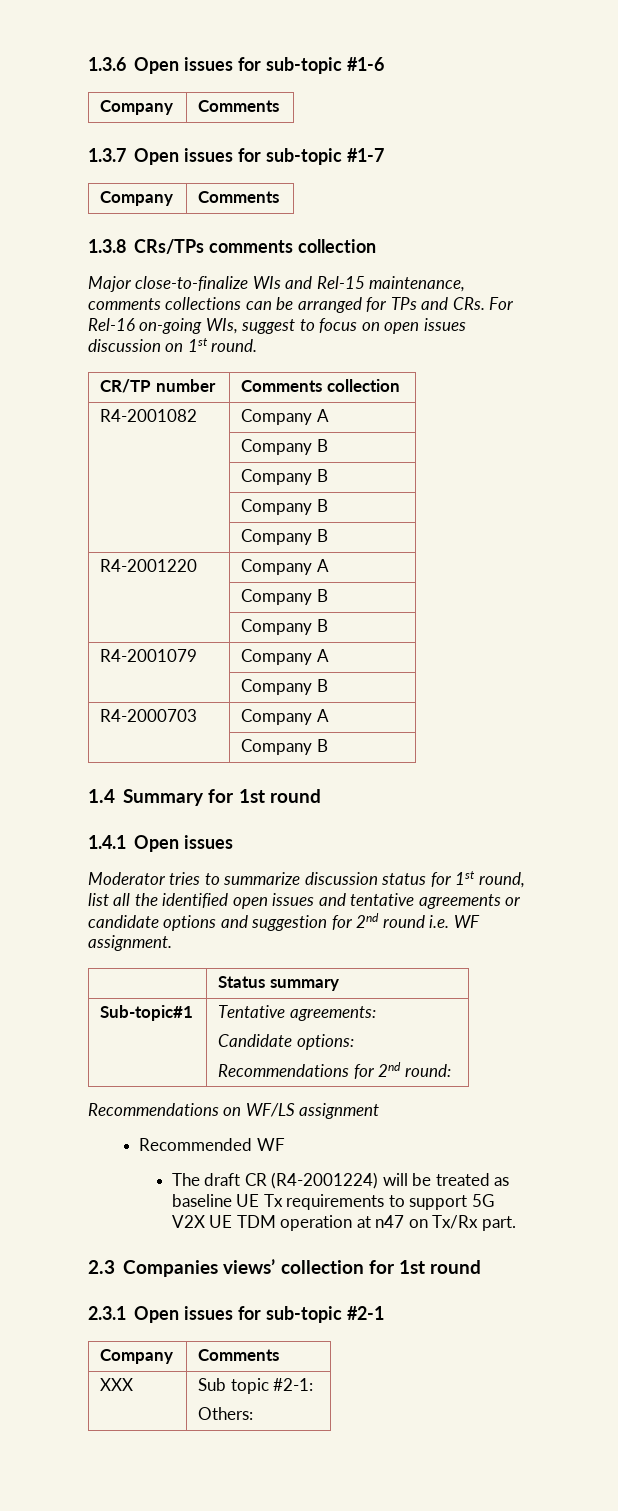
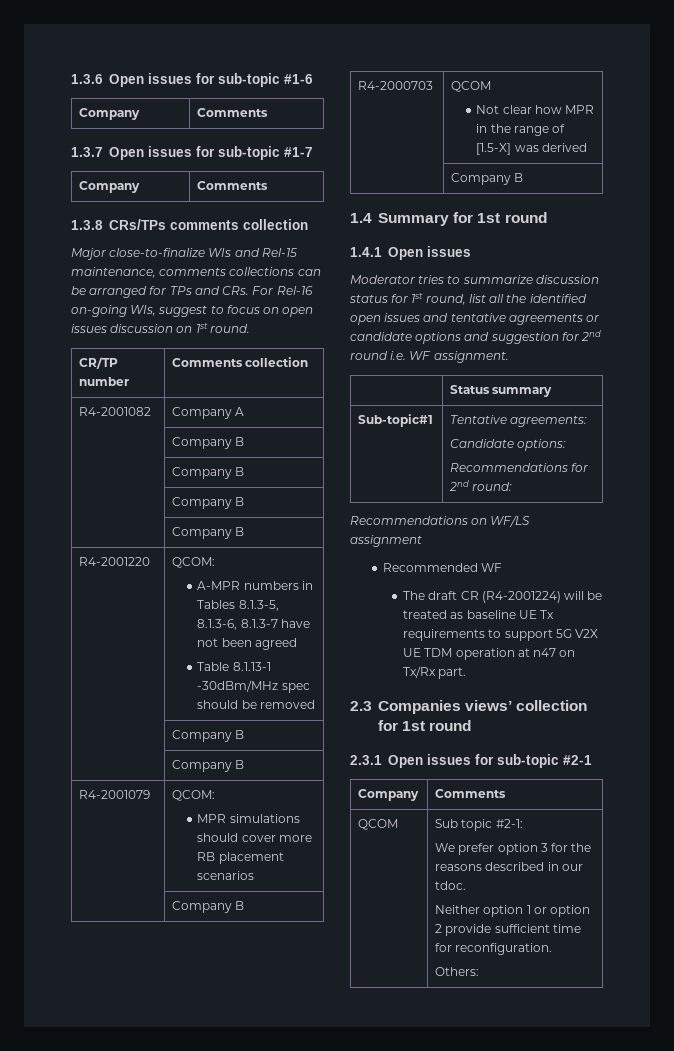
- R4-2001220 | Company A
+ R4-2001220 | QCOM:
+ A-MPR numbers in Tables 8.1.3-5, 8.1.3-6, 8.1.3-7 have not been agreed
+ Table 8.1.13-1 -30dBm/MHz spec should be removed
- R4-2001079 | Company A
+ R4-2001079 | QCOM:
+ MPR simulations should cover more RB placement scenarios
  | Company B
- R4-2000703 | Company A
+ R4-2000703 | QCOM
+ Not clear how MPR in the range of [1.5-X] was derived
- XXX | Sub topic #2-1:
+ QCOM | Sub topic #2-1:
+ We prefer option 3 for the reasons described in our tdoc.
+ Neither option 1 or option 2 provide sufficient time for reconfiguration.

